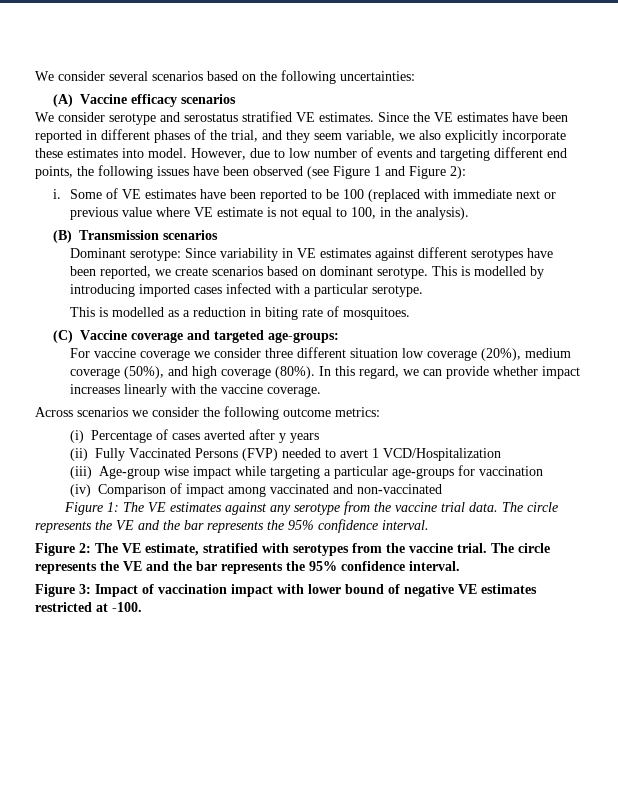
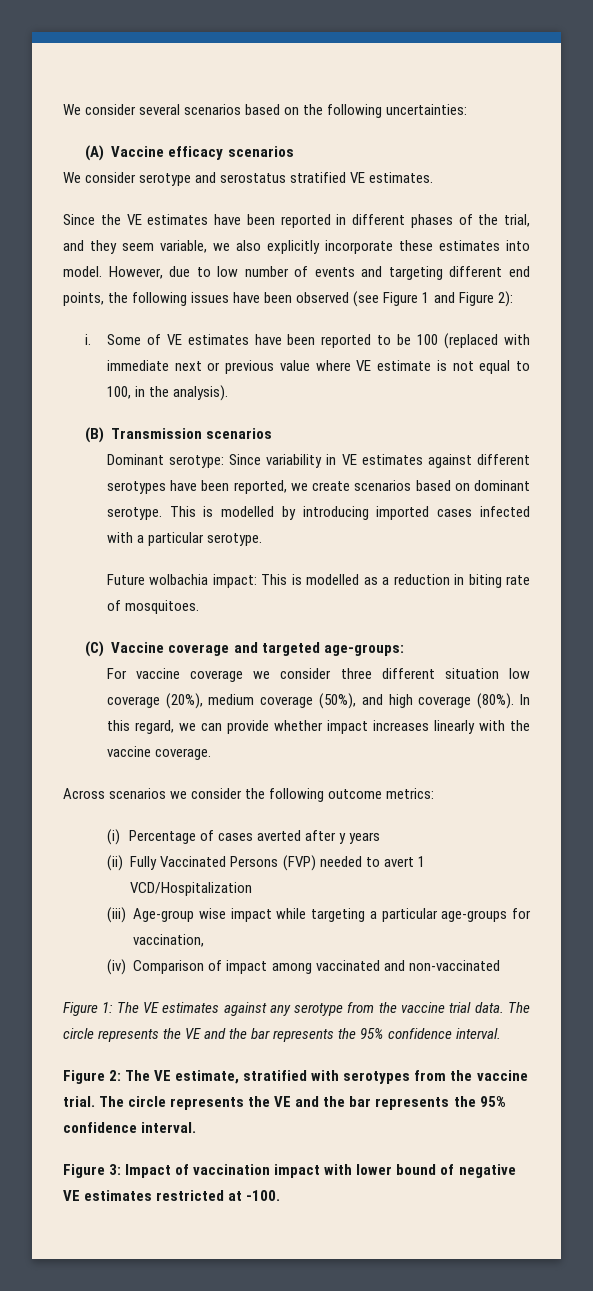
- We consider serotype and serostatus stratified VE estimates. Since the VE estimates have been reported in different phases of the trial, and they seem variable, we also explicitly incorporate these estimates into model.
+ We consider serotype and serostatus stratified VE estimates.
+ Since the VE estimates have been reported in different phases of the trial, and they seem variable, we also explicitly incorporate these estimates into model.
- This is modelled as a reduction in biting rate of mosquitoes.
+ Future wolbachia impact: This is modelled as a reduction in biting rate of mosquitoes.
- (iii) Age-group wise impact while targeting a particular age-groups for vaccination
+ (iii) Age-group wise impact while targeting a particular age-groups for vaccination,

